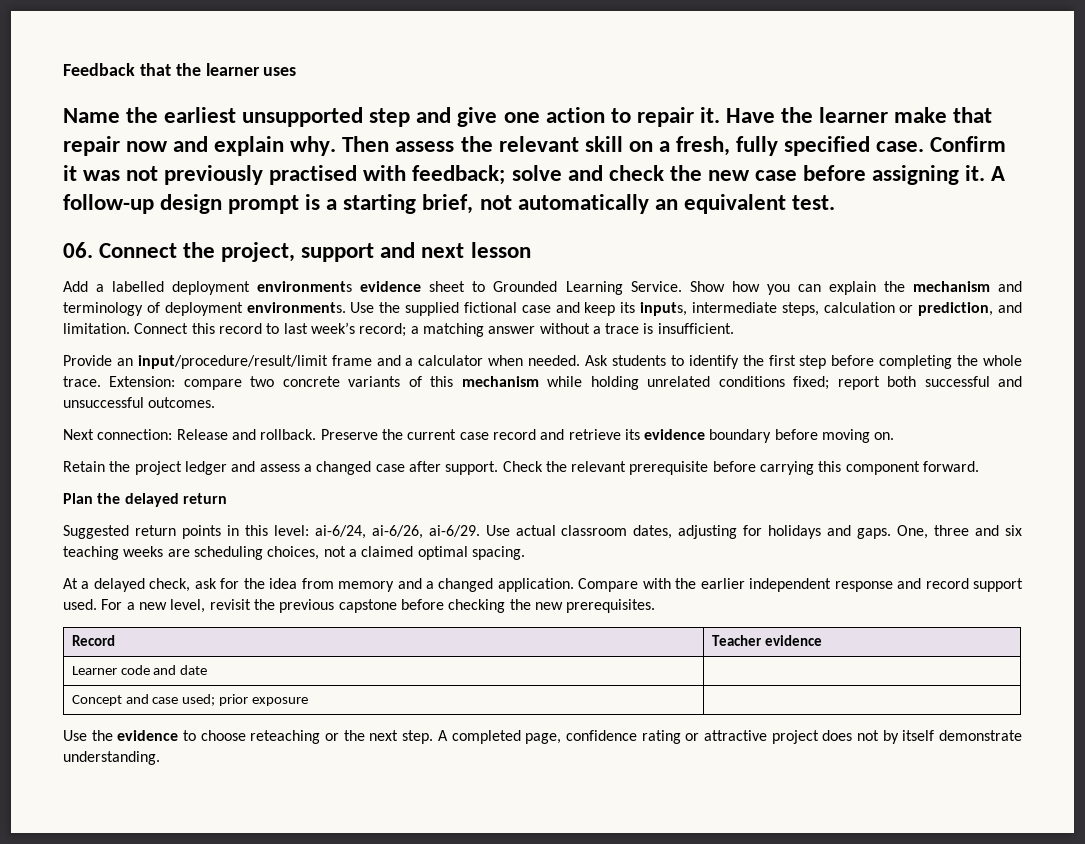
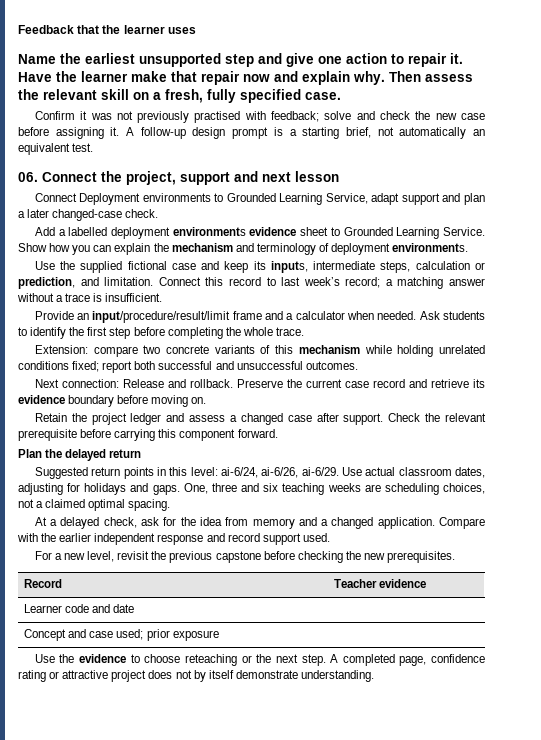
- Then assess the relevant skill on a fresh, fully specified case. Confirm it was not previously practised with feedback; solve and check the new case before assigning it.
+ Then assess the relevant skill on a fresh, fully specified case.
+ Confirm it was not previously practised with feedback; solve and check the new case before assigning it.
+ Connect Deployment environments to Grounded Learning Service, adapt support and plan a later changed-case check.
- Show how you can explain the mechanism and terminology of deployment environments. Use the supplied fictional case and keep its inputs, intermediate steps, calculation or prediction, and limitation.
+ Show how you can explain the mechanism and terminology of deployment environments.
+ Use the supplied fictional case and keep its inputs, intermediate steps, calculation or prediction, and limitation.
- Ask students to identify the first step before completing the whole trace. Extension: compare two concrete variants of this mechanism while holding unrelated conditions fixed; report both successful and unsuccessful outcomes.
+ Ask students to identify the first step before completing the whole trace.
+ Extension: compare two concrete variants of this mechanism while holding unrelated conditions fixed; report both successful and unsuccessful outcomes.
- Compare with the earlier independent response and record support used. For a new level, revisit the previous capstone before checking the new prerequisites.
+ Compare with the earlier independent response and record support used.
+ For a new level, revisit the previous capstone before checking the new prerequisites.

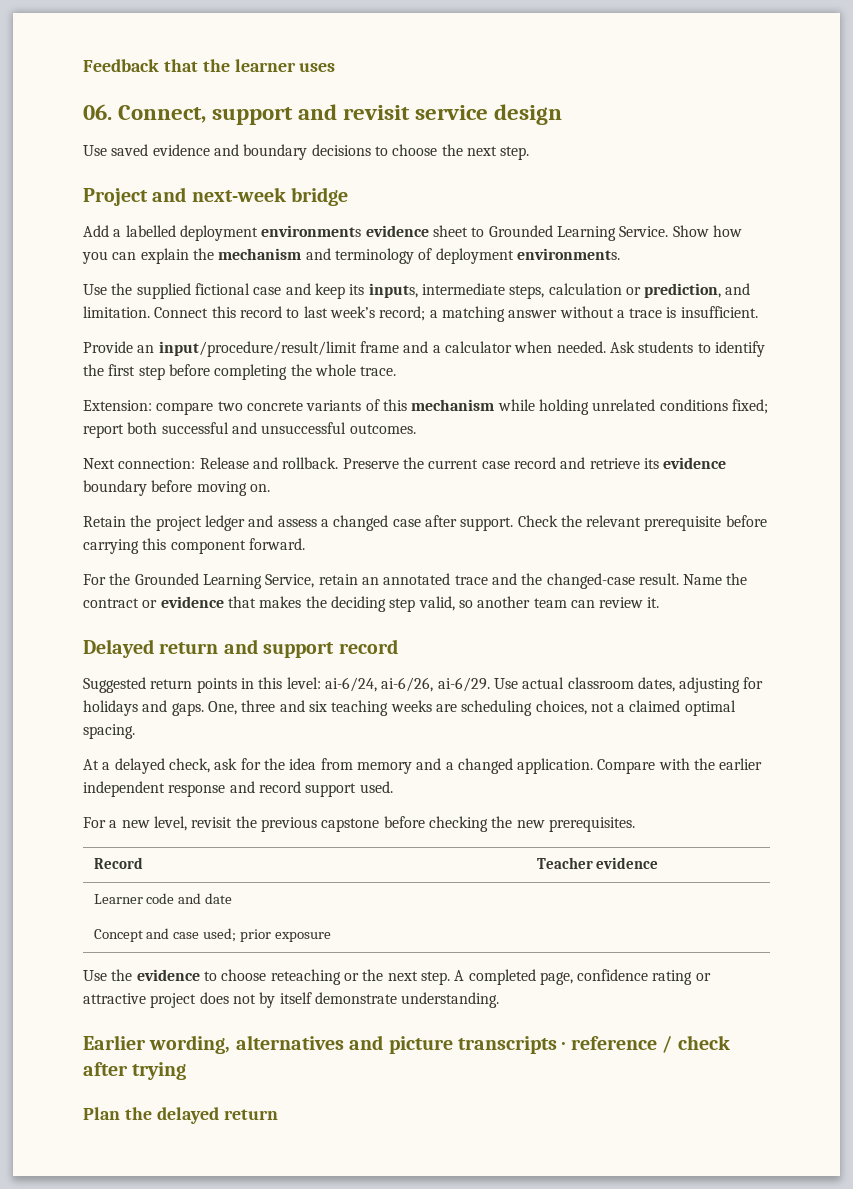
- Name the earliest unsupported step and give one action to repair it. Have the learner make that repair now and explain why. Then assess the relevant skill on a fresh, fully specified case.
- Confirm it was not previously practised with feedback; solve and check the new case before assigning it. A follow-up design prompt is a starting brief, not automatically an equivalent test.
- 06. Connect the project, support and next lesson
- Connect Deployment environments to Grounded Learning Service, adapt support and plan a later changed-case check.
+ 06. Connect, support and revisit service design
+ Use saved evidence and boundary decisions to choose the next step.
+ Project and next-week bridge
- Plan the delayed return
+ For the Grounded Learning Service, retain an annotated trace and the changed-case result. Name the contract or evidence that makes the deciding step valid, so another team can review it.
+ Delayed return and support record
+ Earlier wording, alternatives and picture transcripts · reference / check after trying
+ Plan the delayed return

